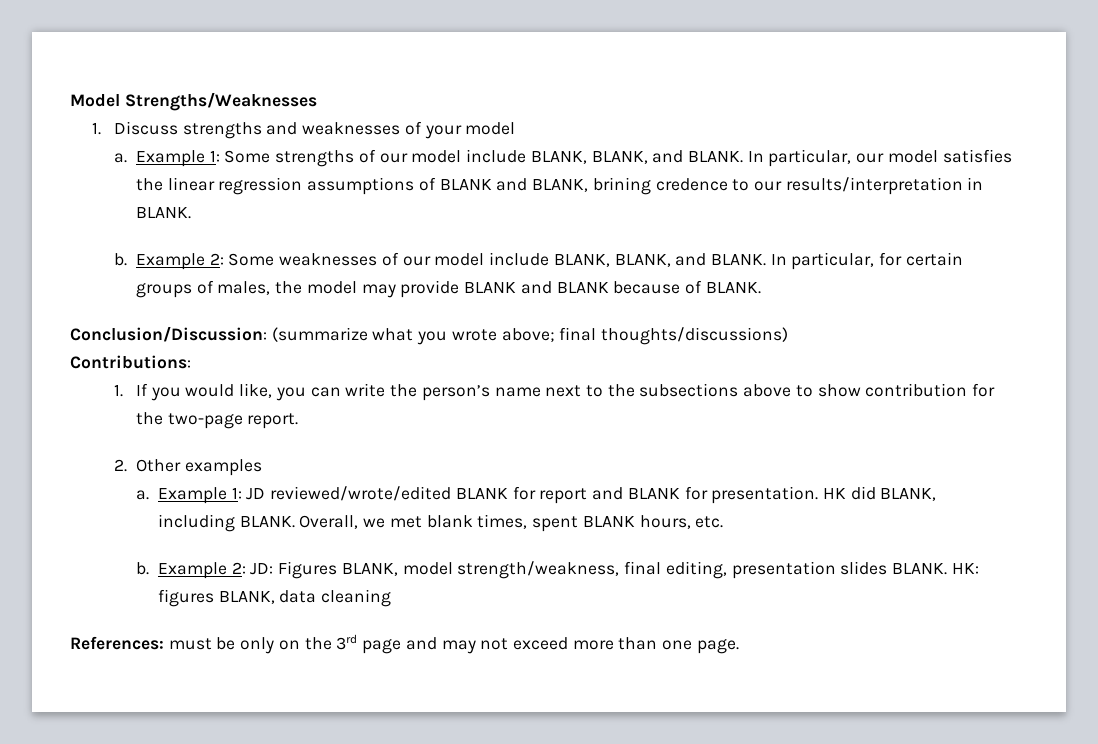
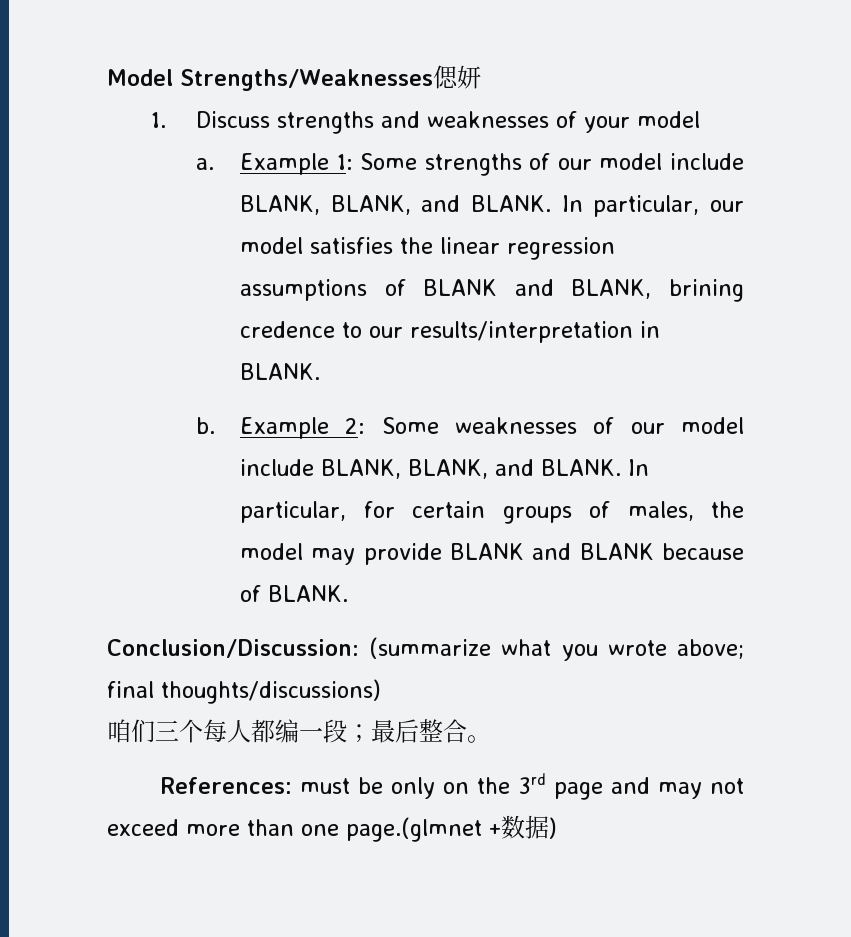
- Model Strengths/Weaknesses
+ Model Strengths/Weaknesses偲妍
- Contributions:
- 1. If you would like, you can write the person’s name next to the subsections above to show contribution for the two-page report.
- 2. Other examples
- a. Example 1: JD reviewed/wrote/edited BLANK for report and BLANK for presentation. HK did BLANK, including BLANK. Overall, we met blank times, spent BLANK hours, etc.
- b. Example 2: JD: Figures BLANK, model strength/weakness, final editing, presentation slides BLANK. HK: figures BLANK, data cleaning
+ 咱们三个每人都编一段；最后整合。
- References: must be only on the 3rd page and may not exceed more than one page.
+ References: must be only on the 3rd page and may not exceed more than one page.(glmnet +数据)

